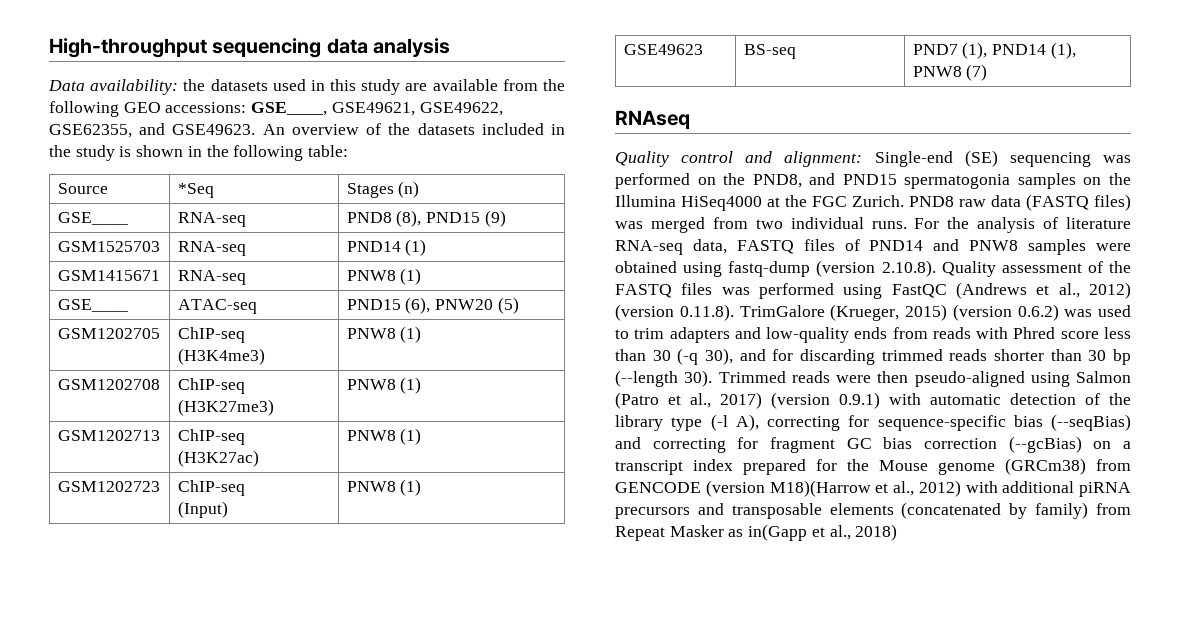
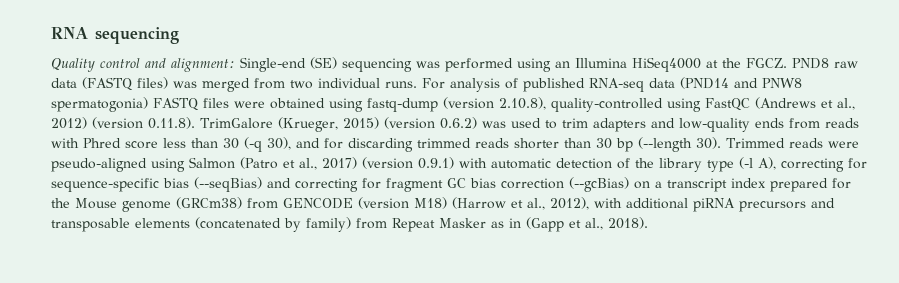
- High-throughput sequencing data analysis
- Data availability: the datasets used in this study are available from the following GEO accessions: GSE____, GSE49621, GSE49622, GSE62355, and GSE49623. An overview of the datasets included in the study is shown in the following table:
- Source | *Seq | Stages (n)
- GSE____ | RNA-seq | PND8 (8), PND15 (9)
- GSM1525703 | RNA-seq | PND14 (1)
- GSM1415671 | RNA-seq | PNW8 (1)
- GSE____ | ATAC-seq | PND15 (6), PNW20 (5)
- GSM1202705 | ChIP-seq (H3K4me3) | PNW8 (1)
- GSM1202708 | ChIP-seq (H3K27me3) | PNW8 (1)
- GSM1202713 | ChIP-seq (H3K27ac) | PNW8 (1)
- GSM1202723 | ChIP-seq
- (Input) | PNW8 (1)
- GSE49623 | BS-seq | PND7 (1), PND14 (1), PNW8 (7)
- RNAseq
+ RNA sequencing
- Quality control and alignment: Single-end (SE) sequencing was performed on the PND8, and PND15 spermatogonia samples on the Illumina HiSeq4000 at the FGC Zurich.
+ Quality control and alignment: Single-end (SE) sequencing was performed using an Illumina HiSeq4000 at the FGCZ.
- For the analysis of literature RNA-seq data, FASTQ files of PND14 and PNW8 samples were obtained using fastq-dump (version 2.10.8). Quality assessment of the FASTQ files was performed using FastQC (Andrews et al., 2012) (version 0.11.8). TrimGalore (Krueger, 2015) (version 0.6.2) was used to trim adapters and low-quality ends from reads with Phred score less than 30 (-q 30), and for discarding trimmed reads shorter than 30 bp (--length 30).
+ For analysis of published RNA-seq data (PND14 and PNW8 spermatogonia) FASTQ files were obtained using fastq-dump (version 2.10.8), quality-controlled using FastQC (Andrews et al., 2012) (version 0.11.8). TrimGalore (Krueger, 2015) (version 0.6.2) was used to trim adapters and low-quality ends from reads with Phred score less than 30 (-q 30), and for discarding trimmed reads shorter than 30 bp (--length 30).
- Trimmed reads were then pseudo-aligned using Salmon (Patro et al., 2017) (version 0.9.1) with automatic detection of the library type (-l A), correcting for sequence-specific bias (--seqBias) and correcting for fragment GC bias correction (--gcBias) on a transcript index prepared for the Mouse genome (GRCm38) from GENCODE (version M18)(Harrow et al., 2012) with additional piRNA precursors and transposable elements (concatenated by family) from Repeat Masker as in(Gapp et al., 2018)
+ Trimmed reads were pseudo-aligned using Salmon (Patro et al., 2017) (version 0.9.1) with automatic detection of the library type (-l A), correcting for sequence-specific bias (--seqBias) and correcting for fragment GC bias correction (--gcBias) on a transcript index prepared for the Mouse genome (GRCm38) from GENCODE (version M18) (Harrow et al., 2012), with additional piRNA precursors and transposable elements (concatenated by family) from Repeat Masker as in (Gapp et al., 2018).

